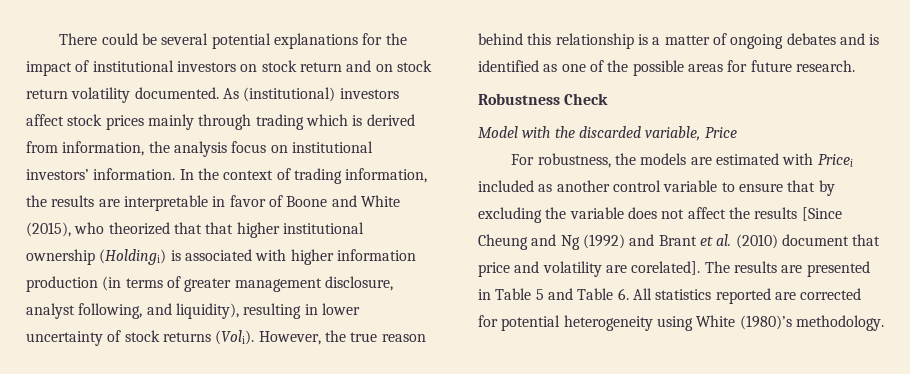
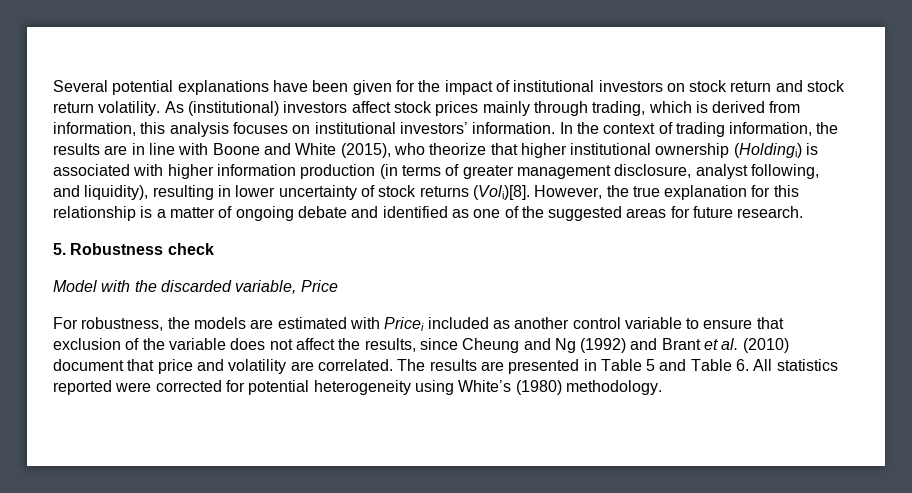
- There could be several potential explanations for the impact of institutional investors on stock return and on stock return volatility documented.
+ Several potential explanations have been given for the impact of institutional investors on stock return and stock return volatility.
- As (institutional) investors affect stock prices mainly through trading which is derived from information, the analysis focus on institutional investors’ information.
+ As (institutional) investors affect stock prices mainly through trading, which is derived from information, this analysis focuses on institutional investors’ information.
- In the context of trading information, the results are interpretable in favor of Boone and White (2015), who theorized that that higher institutional ownership (Holdingi) is associated with higher information production (in terms of greater management disclosure, analyst following, and liquidity), resulting in lower uncertainty of stock returns (Voli).
+ In the context of trading information, the results are in line with Boone and White (2015), who theorize that higher institutional ownership (Holdingi) is associated with higher information production (in terms of greater management disclosure, analyst following, and liquidity), resulting in lower uncertainty of stock returns (Voli)[8].
- However, the true reason behind this relationship is a matter of ongoing debates and is identified as one of the possible areas for future research.
+ However, the true explanation for this relationship is a matter of ongoing debate and identified as one of the suggested areas for future research.
- Robustness Check
+ 5. Robustness check
- For robustness, the models are estimated with Pricei included as another control variable to ensure that by excluding the variable does not affect the results [Since Cheung and Ng (1992) and Brant et al. (2010) document that price and volatility are corelated].
+ For robustness, the models are estimated with Pricei included as another control variable to ensure that exclusion of the variable does not affect the results, since Cheung and Ng (1992) and Brant et al. (2010) document that price and volatility are correlated.
- The results are presented in Table 5 and Table 6. All statistics reported are corrected for potential heterogeneity using White (1980)’s methodology.
+ The results are presented in Table 5 and Table 6. All statistics reported were corrected for potential heterogeneity using White’s (1980) methodology.

